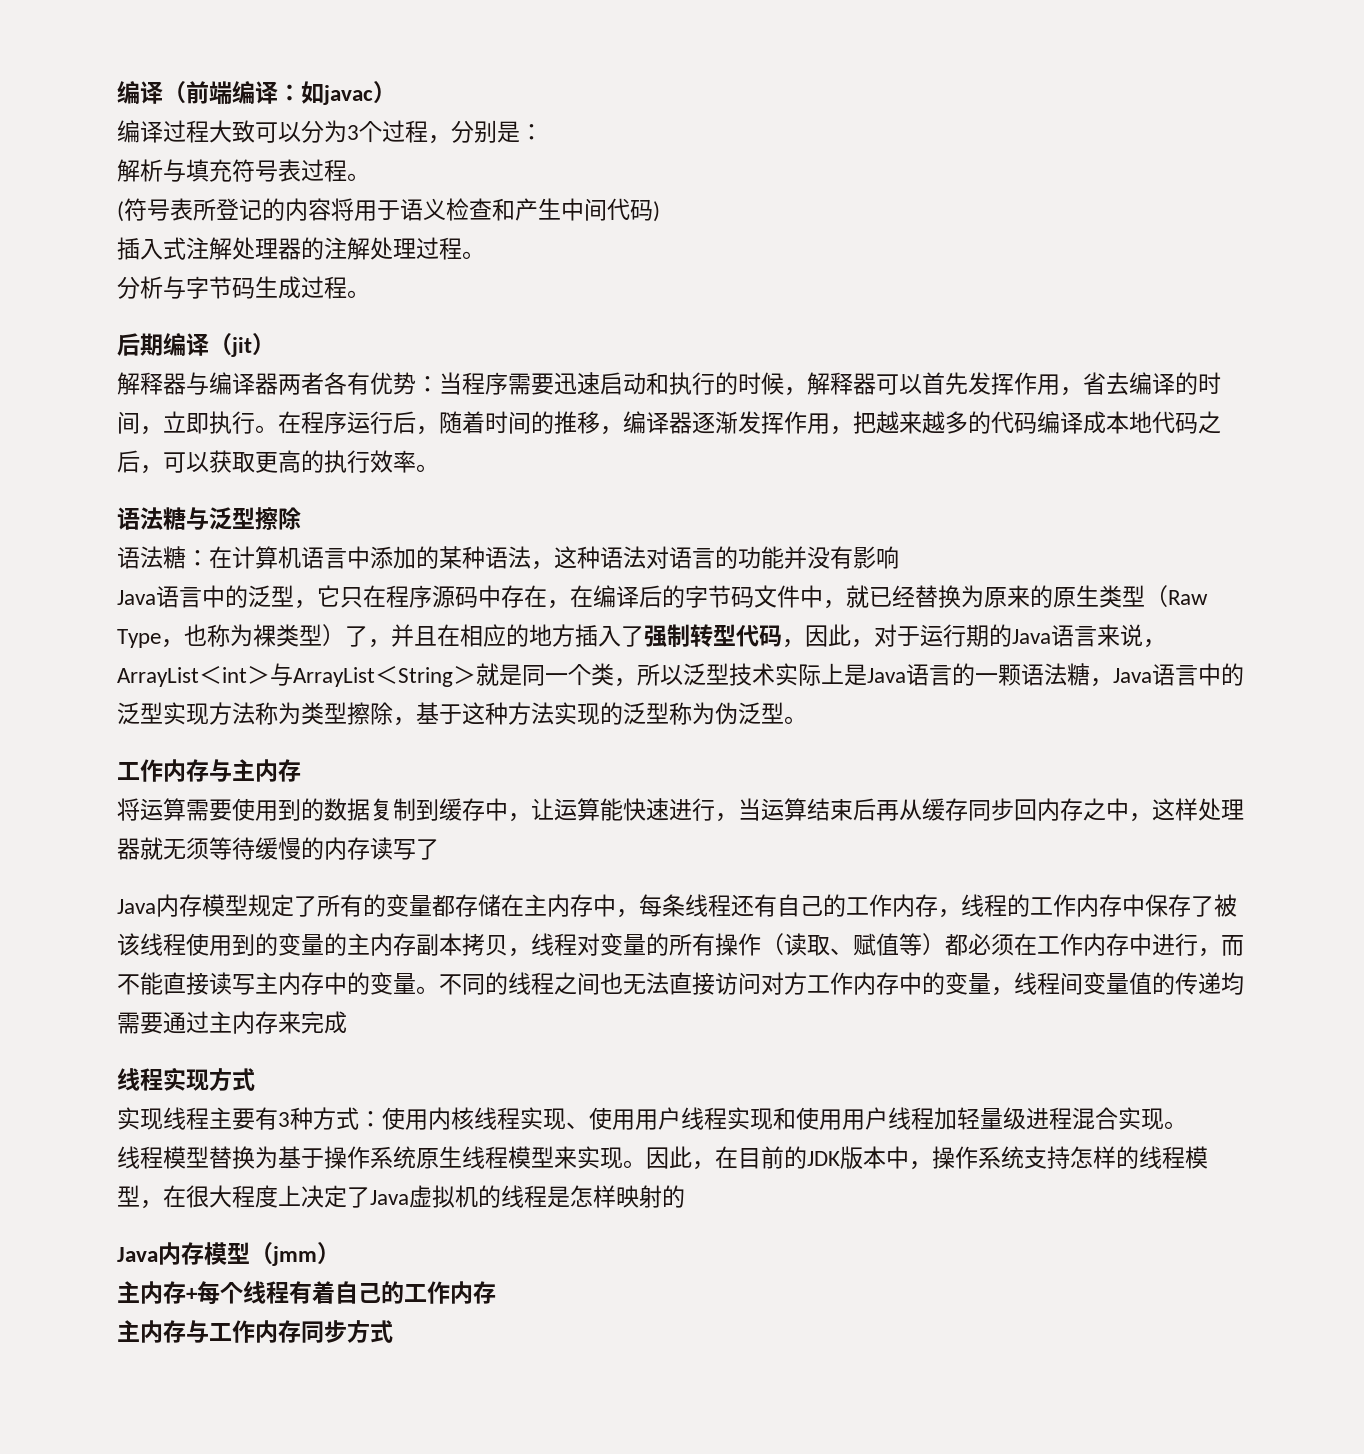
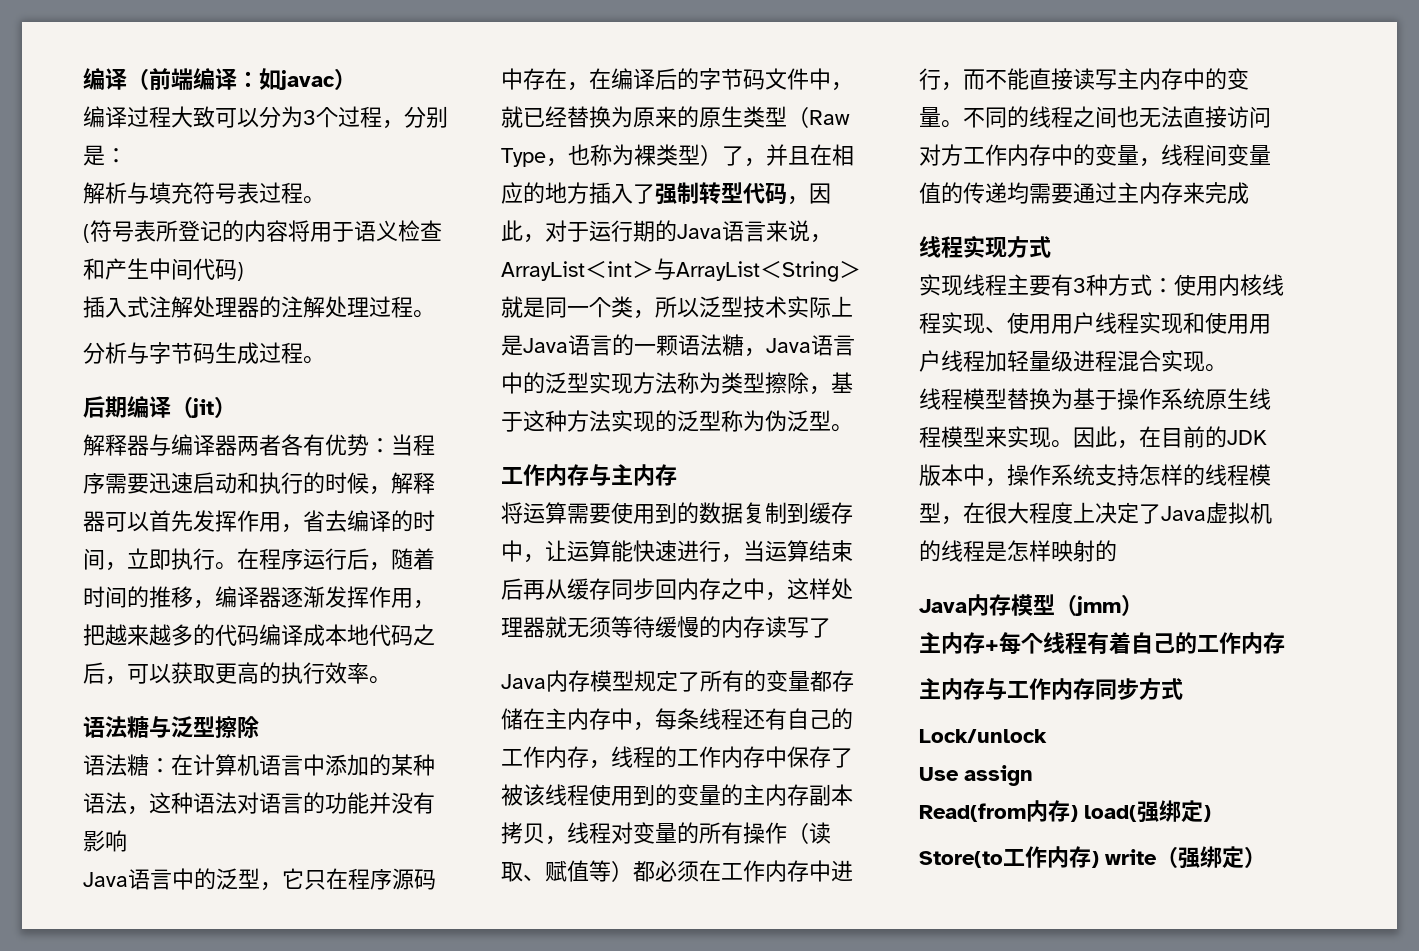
+ Lock/unlock
+ Use assign
+ Read(from内存) load(强绑定)
+ Store(to工作内存) write（强绑定）

